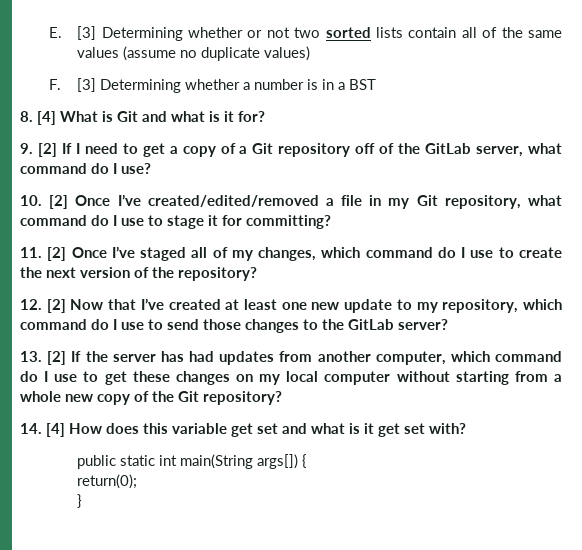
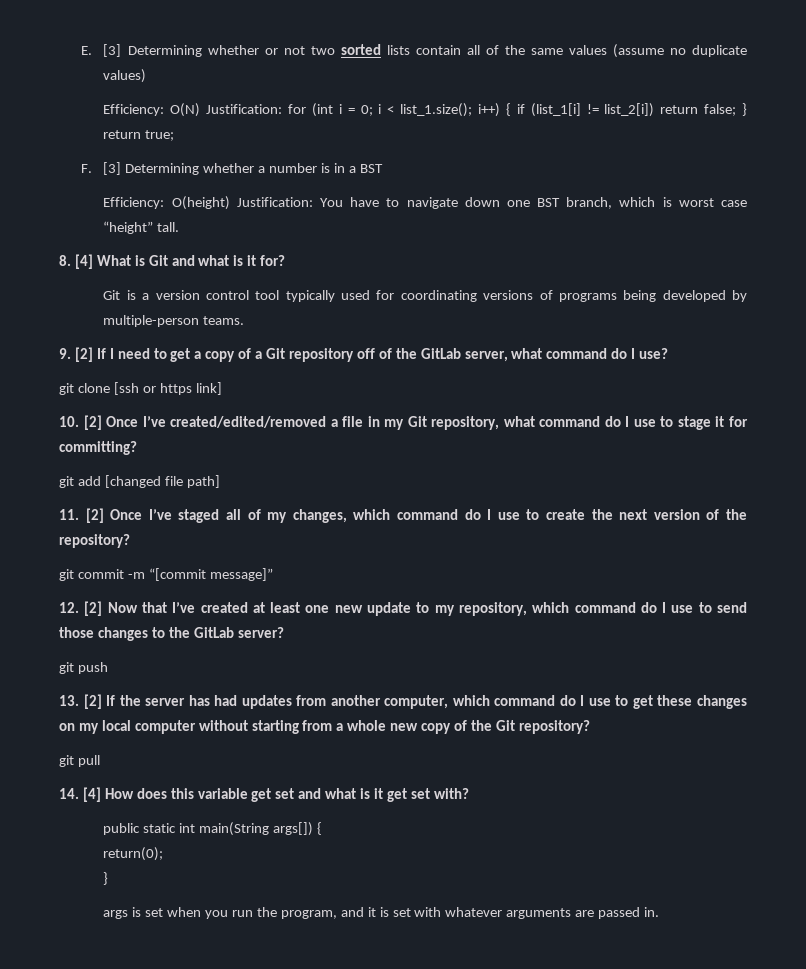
+ Efficiency: O(N) Justification: for (int i = 0; i < list_1.size(); i++) { if (list_1[i] != list_2[i]) return false; } return true;
+ Efficiency: O(height) Justification: You have to navigate down one BST branch, which is worst case “height” tall.
+ Git is a version control tool typically used for coordinating versions of programs being developed by multiple-person teams.
+ git clone [ssh or https link]
+ git add [changed file path]
+ git commit -m “[commit message]”
+ git push
+ git pull
+ args is set when you run the program, and it is set with whatever arguments are passed in.

